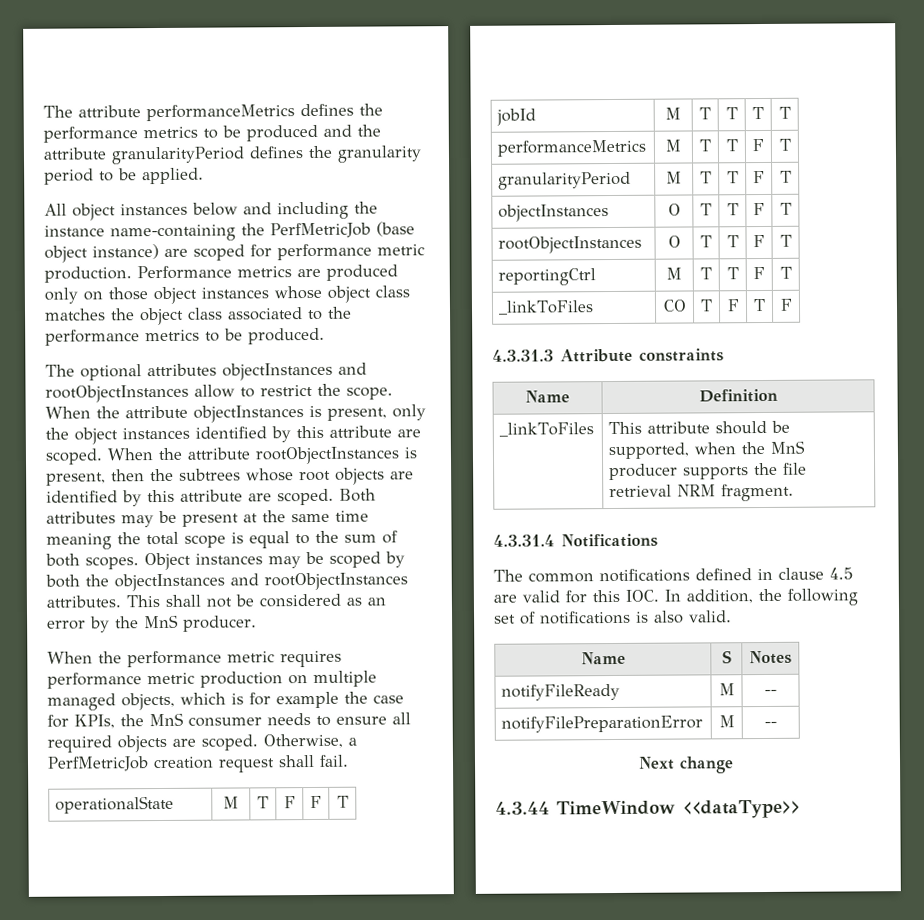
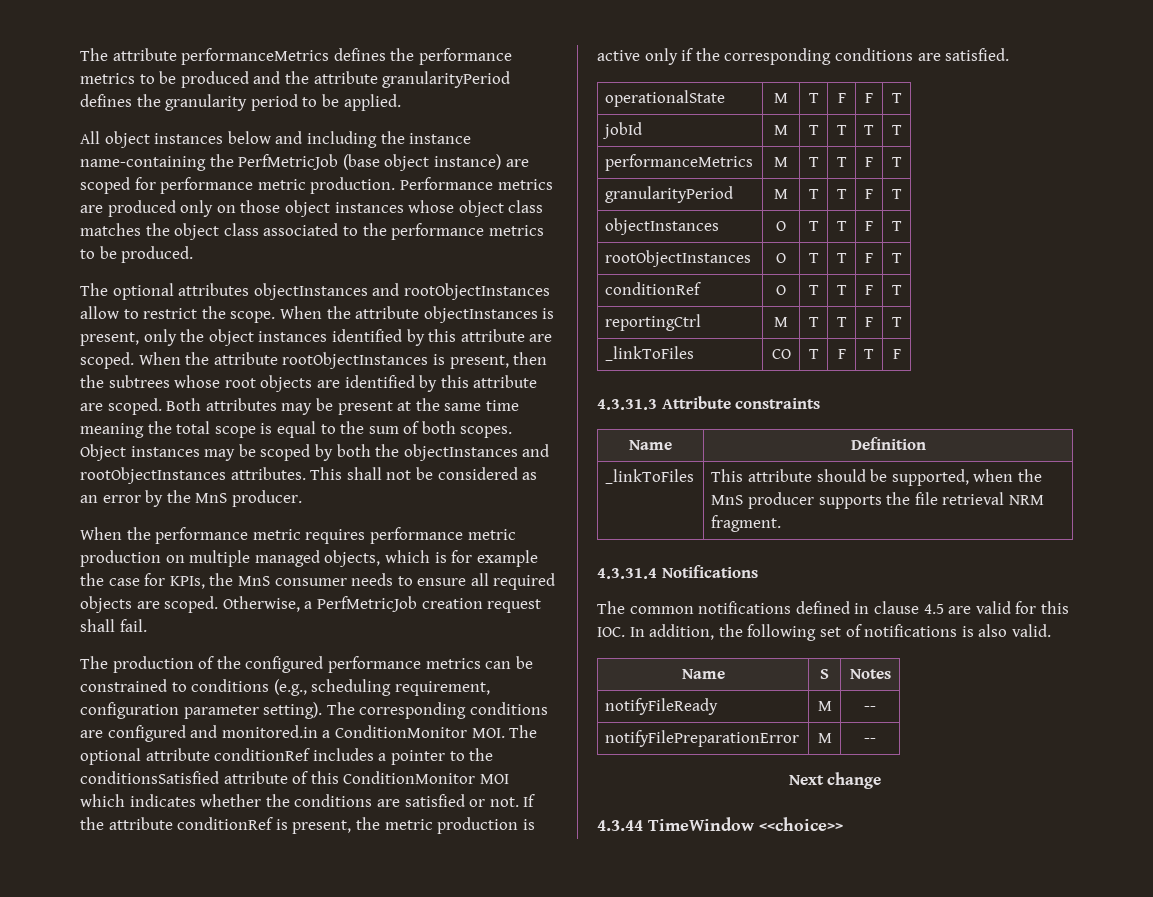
+ The production of the configured performance metrics can be constrained to conditions (e.g., scheduling requirement, configuration parameter setting). The corresponding conditions are configured and monitored.in a ConditionMonitor MOI. The optional attribute conditionRef includes a pointer to the conditionsSatisfied attribute of this ConditionMonitor MOI which indicates whether the conditions are satisfied or not. If the attribute conditionRef is present, the metric production is active only if the corresponding conditions are satisfied.
+ conditionRef | O | T | T | F | T
- 4.3.44 TimeWindow <<dataType>>
+ 4.3.44 TimeWindow <<choice>>

